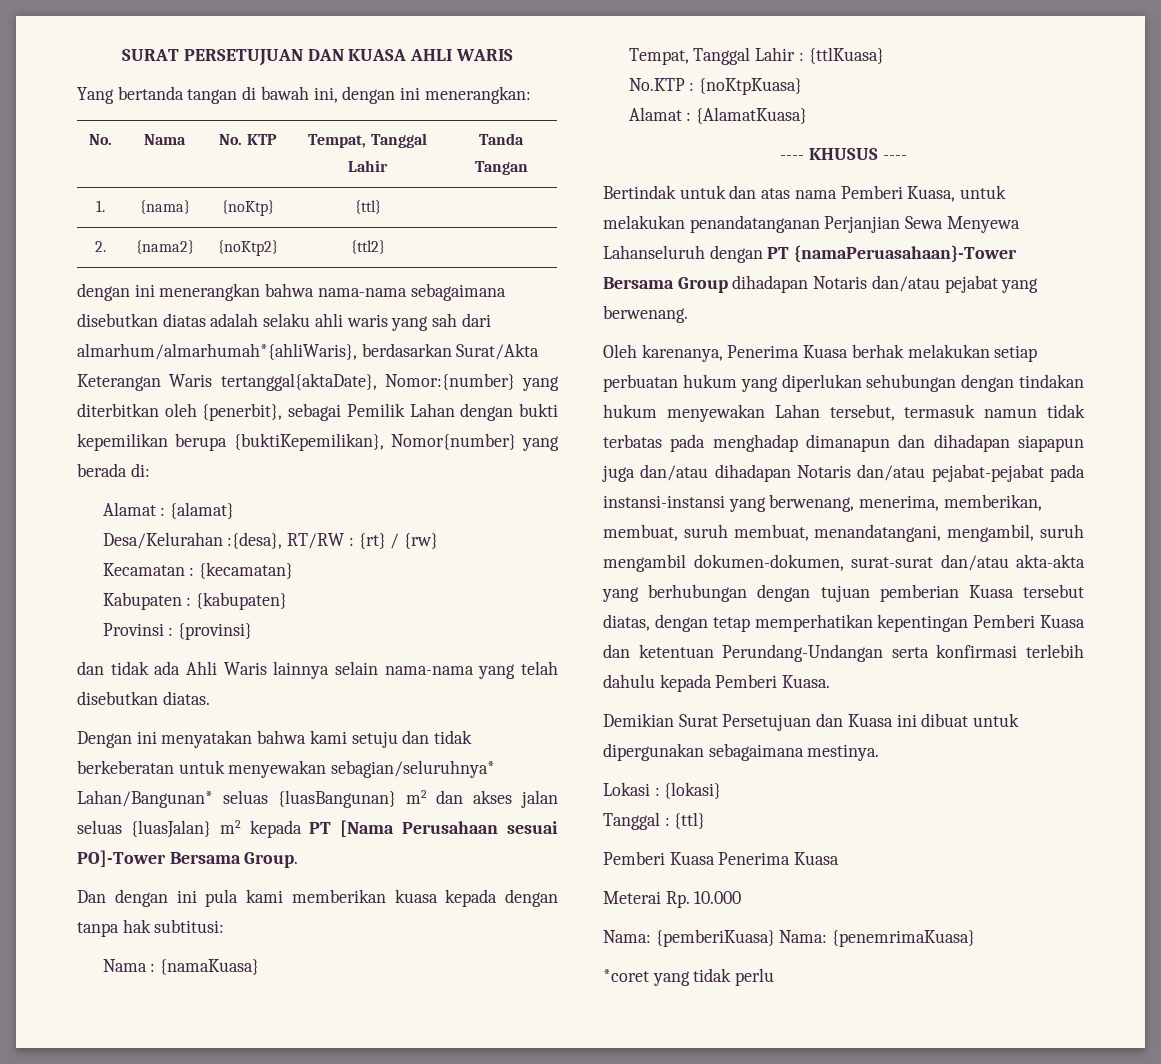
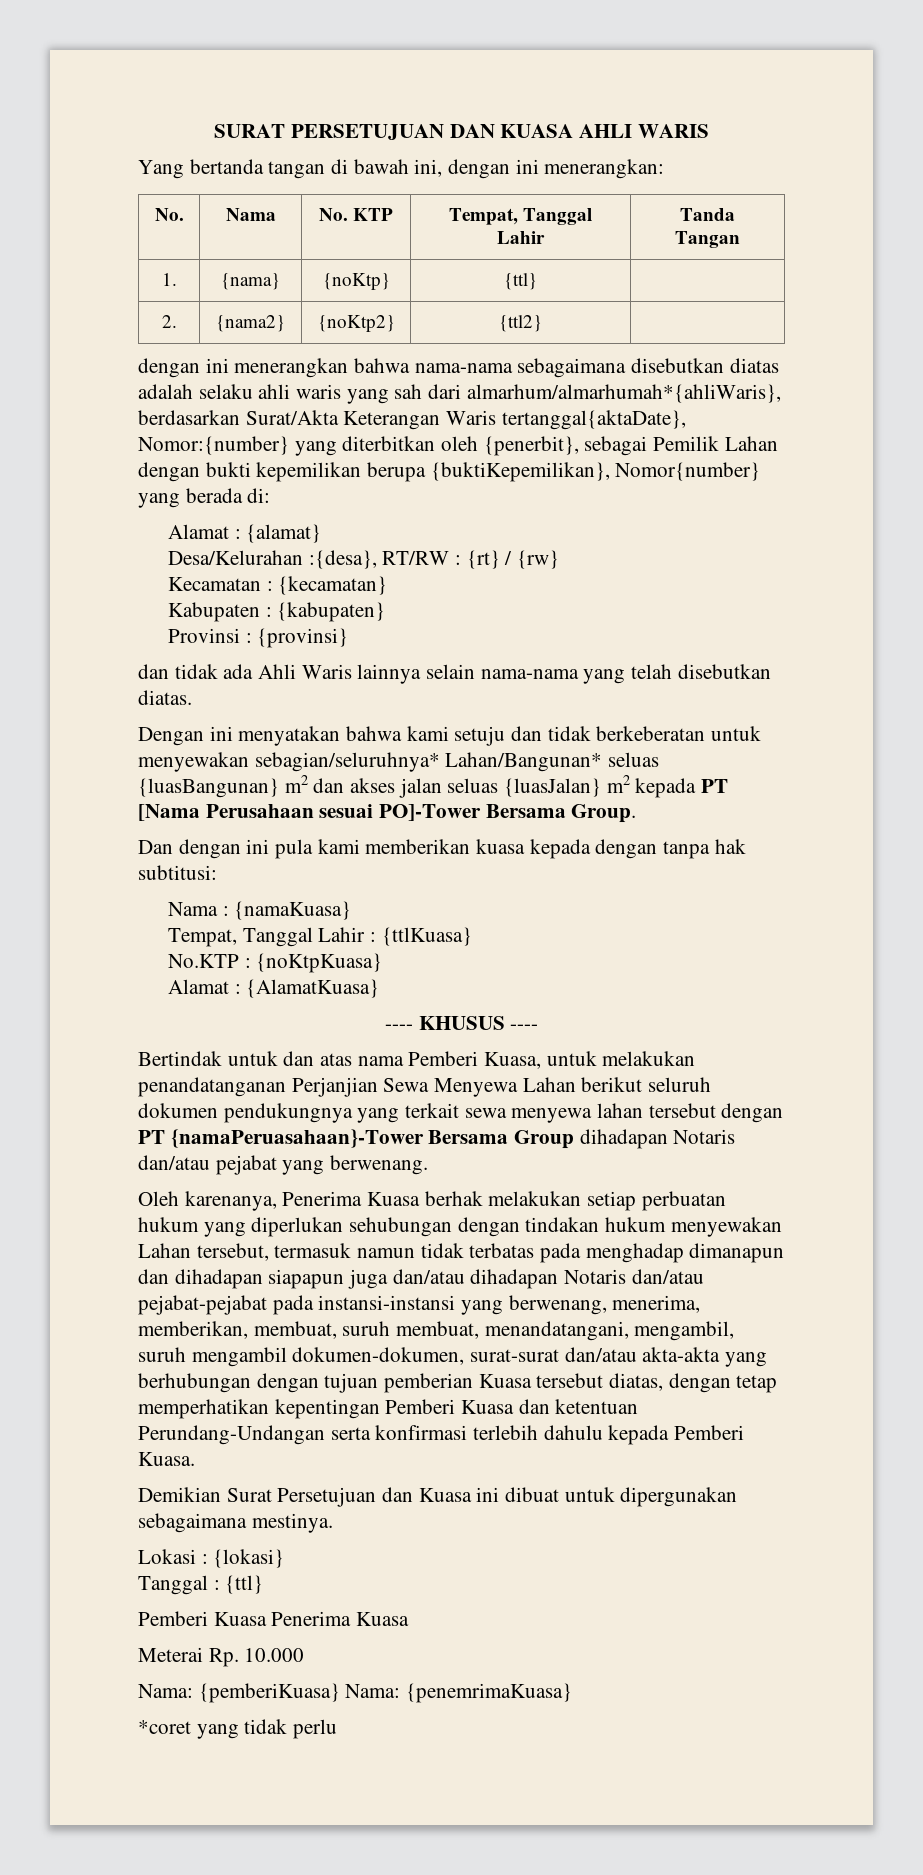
- Bertindak untuk dan atas nama Pemberi Kuasa, untuk melakukan penandatanganan Perjanjian Sewa Menyewa Lahanseluruh dengan PT {namaPeruasahaan}-Tower Bersama Group dihadapan Notaris dan/atau pejabat yang berwenang.
+ Bertindak untuk dan atas nama Pemberi Kuasa, untuk melakukan penandatanganan Perjanjian Sewa Menyewa Lahan berikut seluruh dokumen pendukungnya yang terkait sewa menyewa lahan tersebut dengan PT {namaPeruasahaan}-Tower Bersama Group dihadapan Notaris dan/atau pejabat yang berwenang.

